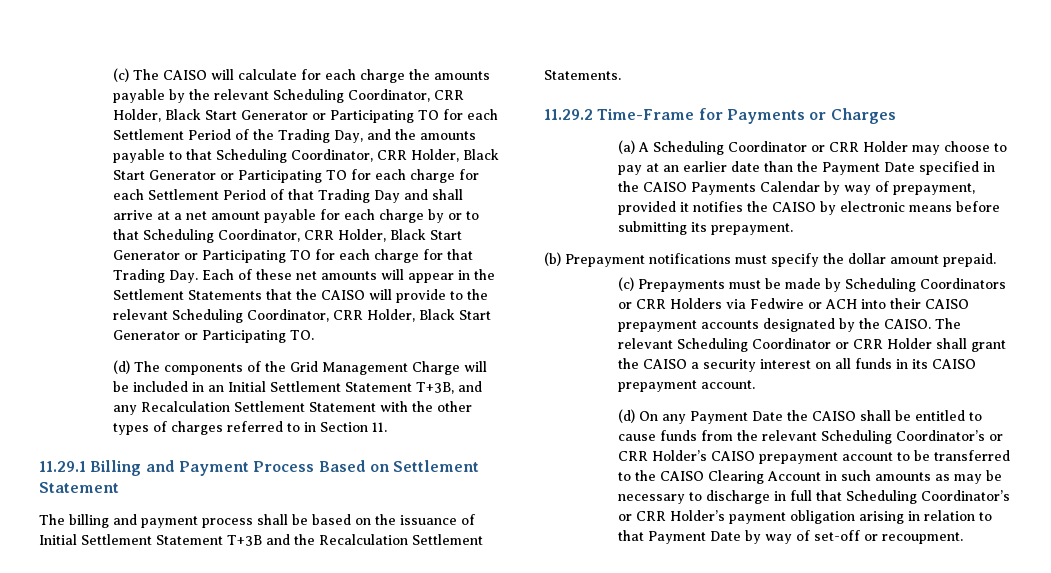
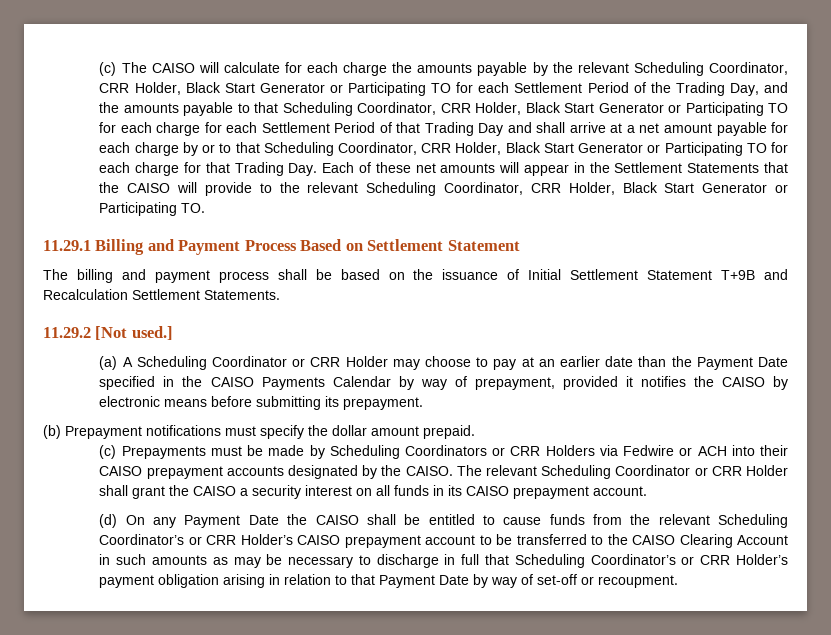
- (d) The components of the Grid Management Charge will be included in an Initial Settlement Statement T+3B, and any Recalculation Settlement Statement with the other types of charges referred to in Section 11.
- The billing and payment process shall be based on the issuance of Initial Settlement Statement T+3B and the Recalculation Settlement Statements.
+ The billing and payment process shall be based on the issuance of Initial Settlement Statement T+9B and Recalculation Settlement Statements.
- 11.29.2 Time-Frame for Payments or Charges
+ 11.29.2 [Not used.]

